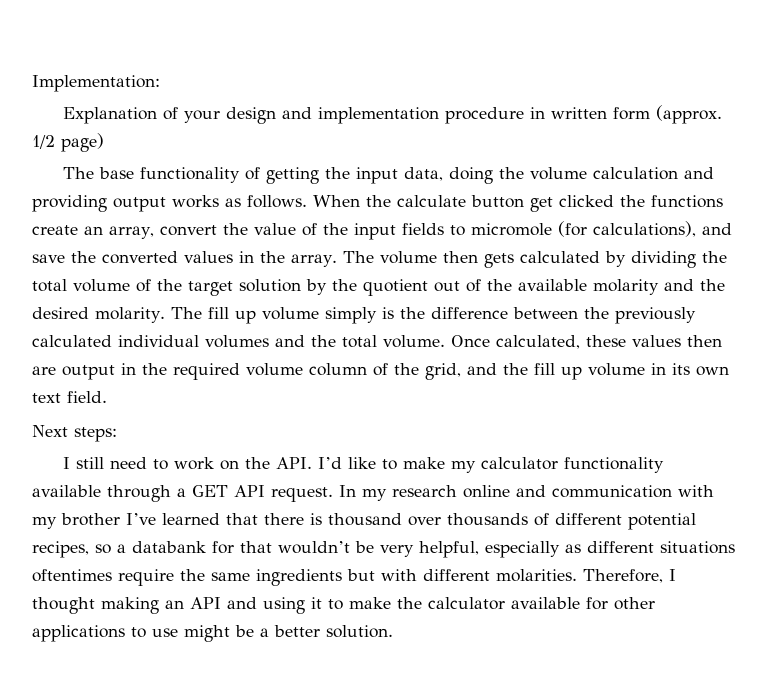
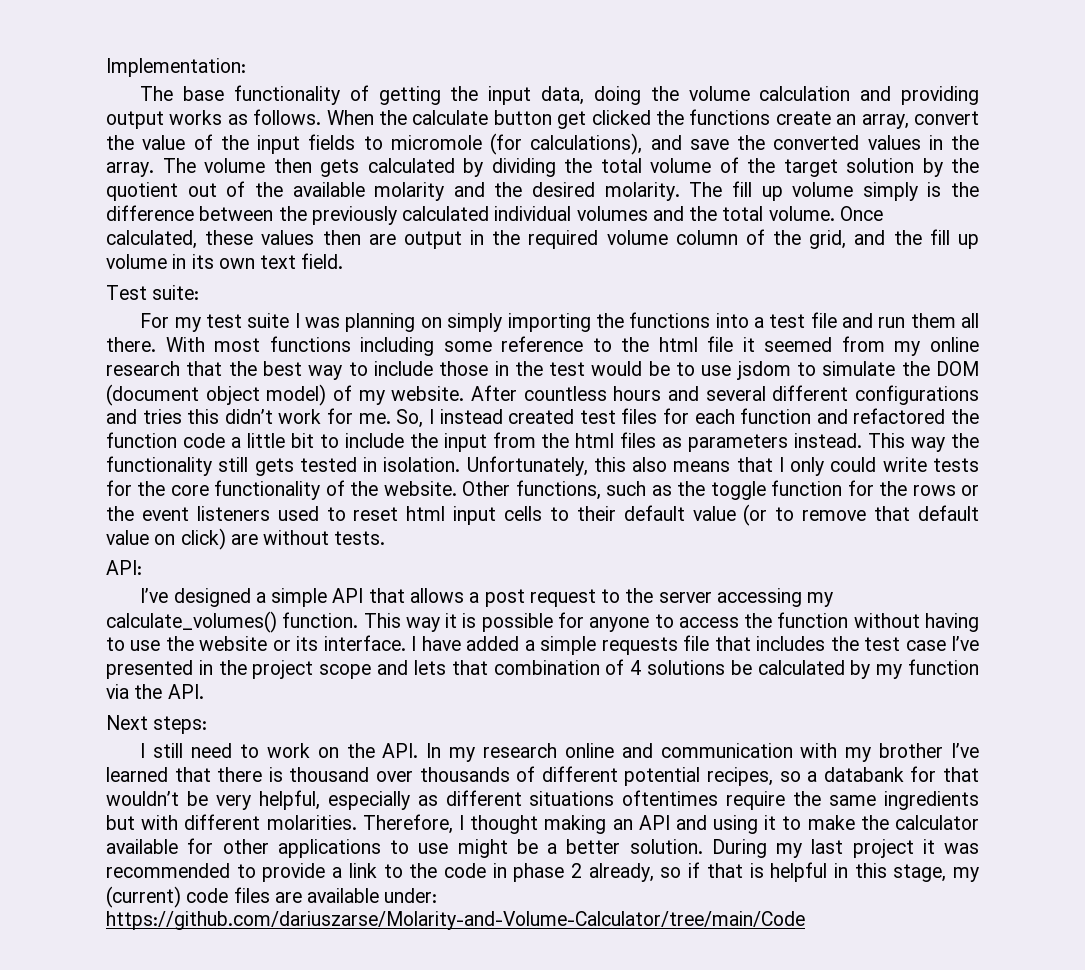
- Explanation of your design and implementation procedure in written form (approx. 1/2 page)
+ Test suite:
+ For my test suite I was planning on simply importing the functions into a test file and run them all there. With most functions including some reference to the html file it seemed from my online research that the best way to include those in the test would be to use jsdom to simulate the DOM (document object model) of my website. After countless hours and several different configurations and tries this didn’t work for me. So, I instead created test files for each function and refactored the function code a little bit to include the input from the html files as parameters instead. This way the functionality still gets tested in isolation. Unfortunately, this also means that I only could write tests for the core functionality of the website. Other functions, such as the toggle function for the rows or the event listeners used to reset html input cells to their default value (or to remove that default value on click) are without tests.
+ API:
+ I’ve designed a simple API that allows a post request to the server accessing my calculate_volumes() function. This way it is possible for anyone to access the function without having to use the website or its interface. I have added a simple requests file that includes the test case I’ve presented in the project scope and lets that combination of 4 solutions be calculated by my function via the API.
- I still need to work on the API. I’d like to make my calculator functionality available through a GET API request. In my research online and communication with my brother I’ve learned that there is thousand over thousands of different potential recipes, so a databank for that wouldn’t be very helpful, especially as different situations oftentimes require the same ingredients but with different molarities.
+ I still need to work on the API. In my research online and communication with my brother I’ve learned that there is thousand over thousands of different potential recipes, so a databank for that wouldn’t be very helpful, especially as different situations oftentimes require the same ingredients but with different molarities.
+ During my last project it was recommended to provide a link to the code in phase 2 already, so if that is helpful in this stage, my (current) code files are available under: https://github.com/dariuszarse/Molarity-and-Volume-Calculator/tree/main/Code

